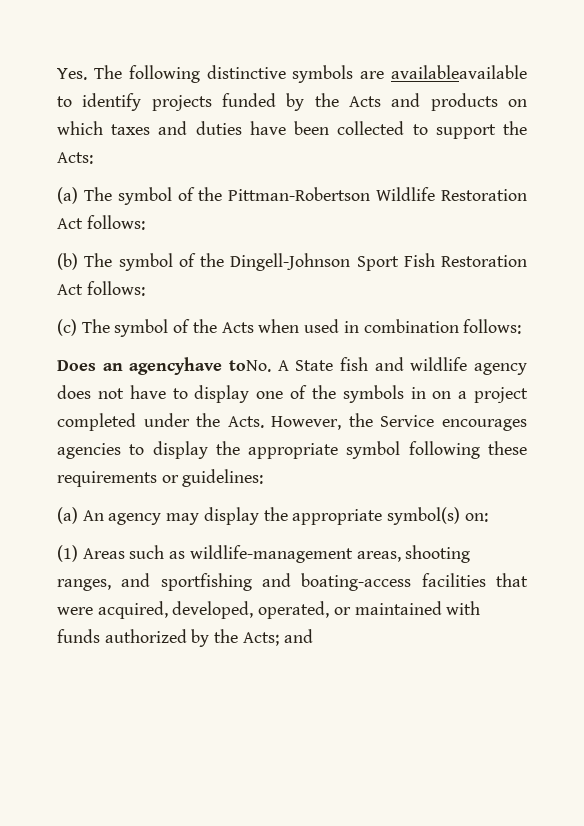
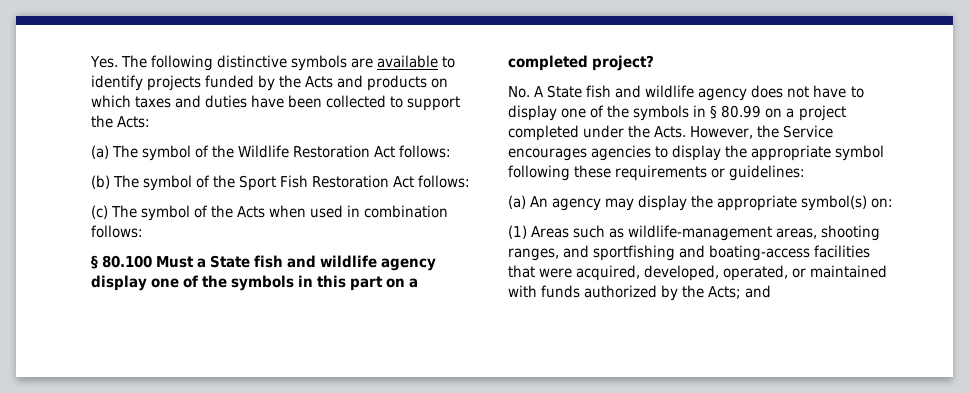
- Yes. The following distinctive symbols are availableavailable to identify projects funded by the Acts and products on which taxes and duties have been collected to support the Acts:
+ Yes. The following distinctive symbols are available to identify projects funded by the Acts and products on which taxes and duties have been collected to support the Acts:
- (a) The symbol of the Pittman-Robertson Wildlife Restoration Act follows:
+ (a) The symbol of the Wildlife Restoration Act follows:
- (b) The symbol of the Dingell-Johnson Sport Fish Restoration Act follows:
+ (b) The symbol of the Sport Fish Restoration Act follows:
- Does an agencyhave toNo. A State fish and wildlife agency does not have to display one of the symbols in on a project completed under the Acts.
+ § 80.100 Must a State fish and wildlife agency display one of the symbols in this part on a completed project?
+ No. A State fish and wildlife agency does not have to display one of the symbols in § 80.99 on a project completed under the Acts.

